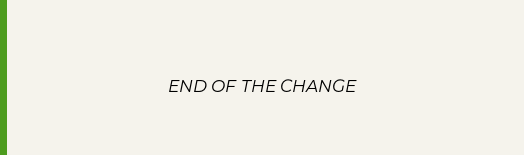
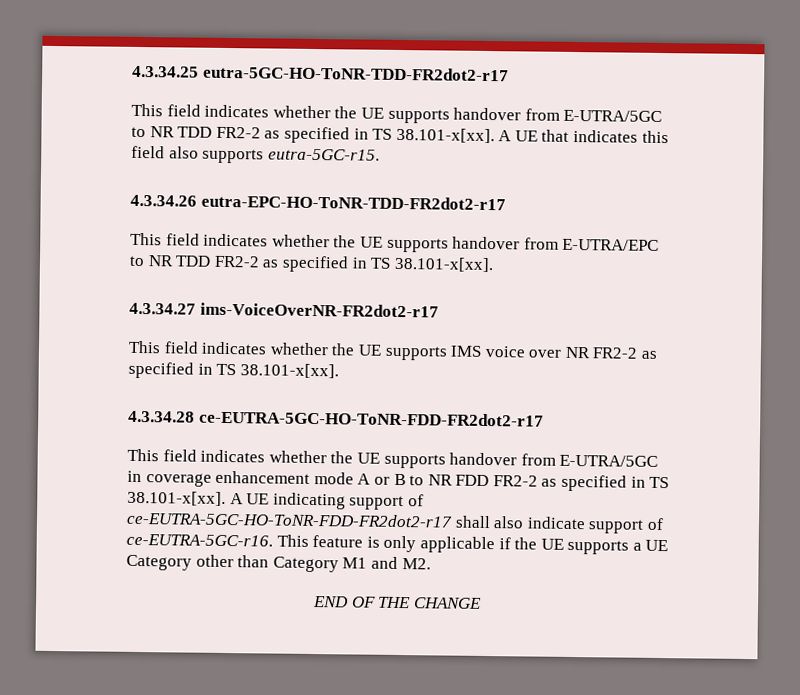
+ 4.3.34.25 eutra-5GC-HO-ToNR-TDD-FR2dot2-r17
+ This field indicates whether the UE supports handover from E-UTRA/5GC to NR TDD FR2-2 as specified in TS 38.101-x[xx]. A UE that indicates this field also supports eutra-5GC-r15.
+ 4.3.34.26 eutra-EPC-HO-ToNR-TDD-FR2dot2-r17
+ This field indicates whether the UE supports handover from E-UTRA/EPC to NR TDD FR2-2 as specified in TS 38.101-x[xx].
+ 4.3.34.27 ims-VoiceOverNR-FR2dot2-r17
+ This field indicates whether the UE supports IMS voice over NR FR2-2 as specified in TS 38.101-x[xx].
+ 4.3.34.28 ce-EUTRA-5GC-HO-ToNR-FDD-FR2dot2-r17
+ This field indicates whether the UE supports handover from E-UTRA/5GC in coverage enhancement mode A or B to NR FDD FR2-2 as specified in TS 38.101-x[xx]. A UE indicating support of ce-EUTRA-5GC-HO-ToNR-FDD-FR2dot2-r17 shall also indicate support of ce-EUTRA-5GC-r16. This feature is only applicable if the UE supports a UE Category other than Category M1 and M2.

